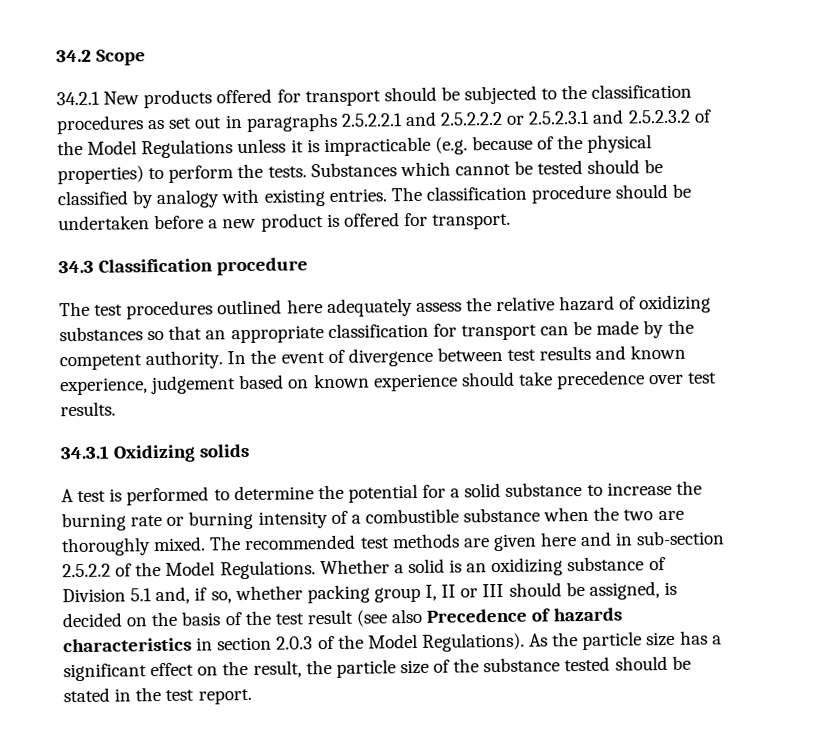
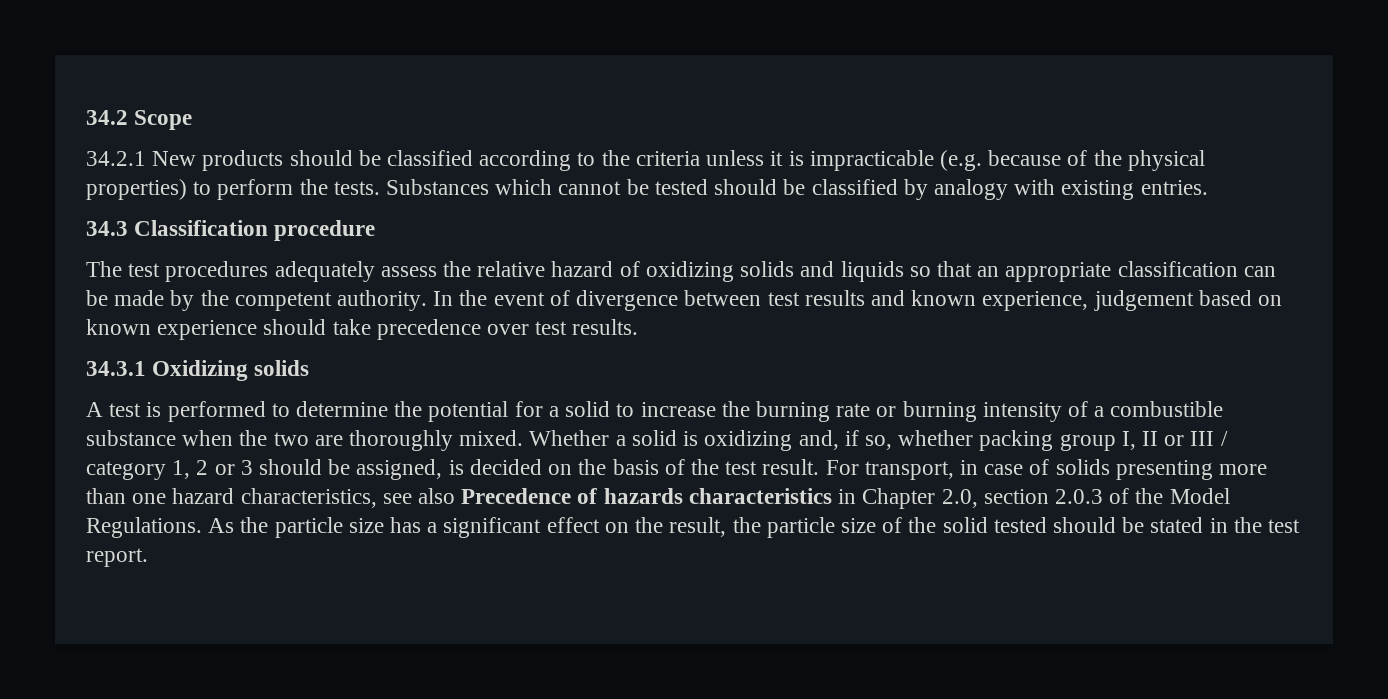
- 34.2.1 New products offered for transport should be subjected to the classification procedures as set out in paragraphs 2.5.2.2.1 and 2.5.2.2.2 or 2.5.2.3.1 and 2.5.2.3.2 of the Model Regulations unless it is impracticable (e.g. because of the physical properties) to perform the tests.
+ 34.2.1 New products should be classified according to the criteria unless it is impracticable (e.g. because of the physical properties) to perform the tests.
- The classification procedure should be undertaken before a new product is offered for transport.
- The test procedures outlined here adequately assess the relative hazard of oxidizing substances so that an appropriate classification for transport can be made by the competent authority.
+ The test procedures adequately assess the relative hazard of oxidizing solids and liquids so that an appropriate classification can be made by the competent authority.
- A test is performed to determine the potential for a solid substance to increase the burning rate or burning intensity of a combustible substance when the two are thoroughly mixed.
+ A test is performed to determine the potential for a solid to increase the burning rate or burning intensity of a combustible substance when the two are thoroughly mixed.
- The recommended test methods are given here and in sub-section 2.5.2.2 of the Model Regulations. Whether a solid is an oxidizing substance of Division 5.1 and, if so, whether packing group I, II or III should be assigned, is decided on the basis of the test result (see also Precedence of hazards characteristics in section 2.0.3 of the Model Regulations).
+ Whether a solid is oxidizing and, if so, whether packing group I, II or III / category 1, 2 or 3 should be assigned, is decided on the basis of the test result. For transport, in case of solids presenting more than one hazard characteristics, see also Precedence of hazards characteristics in Chapter 2.0, section 2.0.3 of the Model Regulations.
- As the particle size has a significant effect on the result, the particle size of the substance tested should be stated in the test report.
+ As the particle size has a significant effect on the result, the particle size of the solid tested should be stated in the test report.

